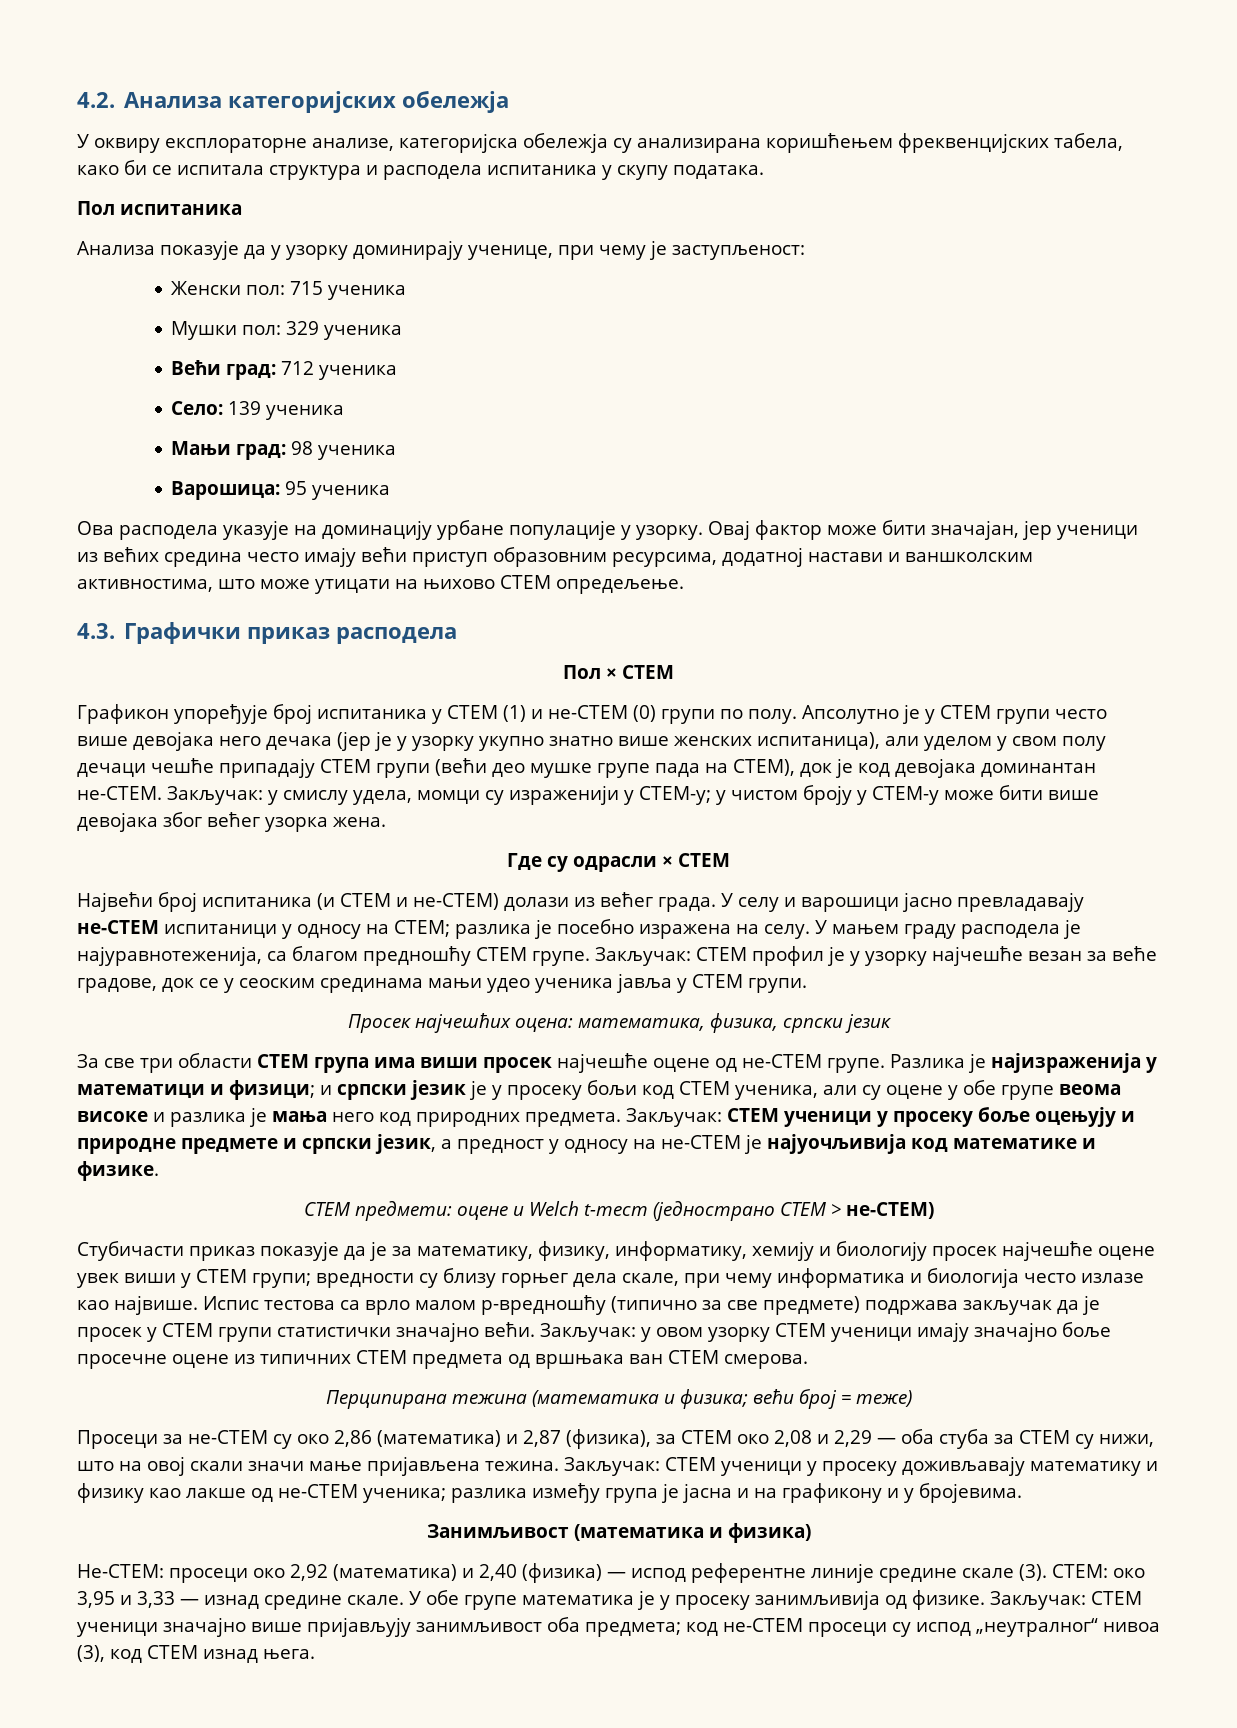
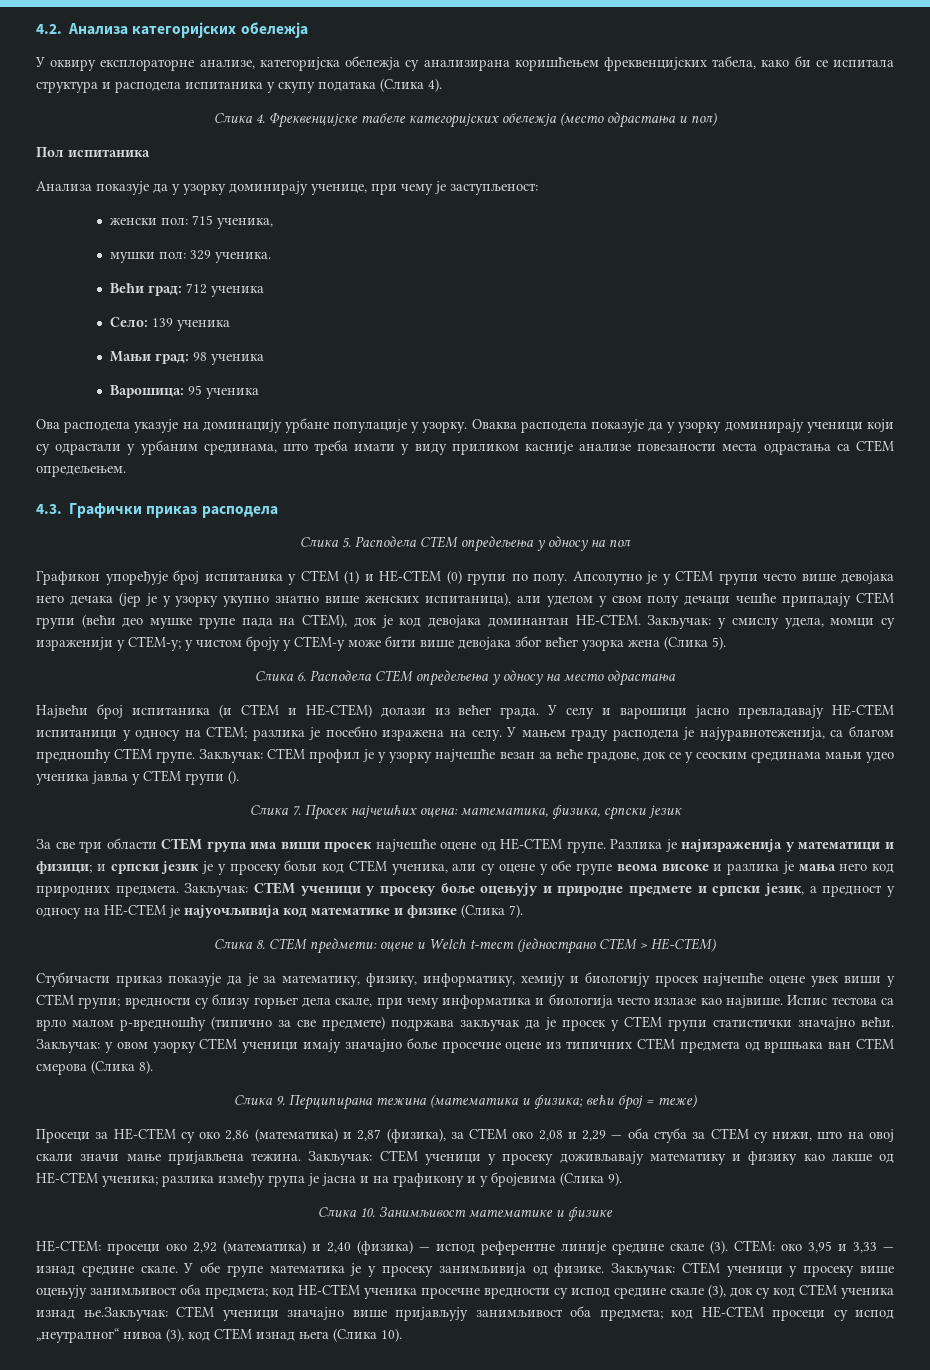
- У оквиру експлораторне анализе, категоријска обележја су анализирана коришћењем фреквенцијских табела, како би се испитала структура и расподела испитаника у скупу података.
+ У оквиру експлораторне анализе, категоријска обележја су анализирана коришћењем фреквенцијских табела, како би се испитала структура и расподела испитаника у скупу података (Слика 4).
+ Слика 4. Фреквенцијске табеле категоријских обележја (место одрастања и пол)
- Женски пол: 715 ученика
- Мушки пол: 329 ученика
+ женски пол: 715 ученика,
+ мушки пол: 329 ученика.
- Овај фактор може бити значајан, јер ученици из већих средина често имају већи приступ образовним ресурсима, додатној настави и ваншколским активностима, што може утицати на њихово СТЕМ опредељење.
+ Оваква расподела показује да у узорку доминирају ученици који су одрастали у урбаним срединама, што треба имати у виду приликом касније анализе повезаности места одрастања са СТЕМ опредељењем.
  4.3. Графички приказ расподела
- Пол × СТЕМ
+ Слика 5. Расподела СТЕМ опредељења у односу на пол
- Графикон упоређује број испитаника у СТЕМ (1) и не-СТЕМ (0) групи по полу.
+ Графикон упоређује број испитаника у СТЕМ (1) и НЕ-СТЕМ (0) групи по полу.
- Апсолутно је у СТЕМ групи често више девојака него дечака (јер је у узорку укупно знатно више женских испитаница), али уделом у свом полу дечаци чешће припадају СТЕМ групи (већи део мушке групе пада на СТЕМ), док је код девојака доминантан не-СТЕМ.
+ Апсолутно је у СТЕМ групи често више девојака него дечака (јер је у узорку укупно знатно више женских испитаница), али уделом у свом полу дечаци чешће припадају СТЕМ групи (већи део мушке групе пада на СТЕМ), док је код девојака доминантан НЕ-СТЕМ.
- Закључак: у смислу удела, момци су израженији у СТЕМ-у; у чистом броју у СТЕМ-у може бити више девојака због већег узорка жена.
- Где су одрасли × СТЕМ
+ Закључак: у смислу удела, момци су израженији у СТЕМ-у; у чистом броју у СТЕМ-у може бити више девојака због већег узорка жена (Слика 5).
+ Слика 6. Расподела СТЕМ опредељења у односу на место одрастања
- Највећи број испитаника (и СТЕМ и не-СТЕМ) долази из већег града.
+ Највећи број испитаника (и СТЕМ и НЕ-СТЕМ) долази из већег града.
- У селу и варошици јасно превладавају не-СТЕМ испитаници у односу на СТЕМ; разлика је посебно изражена на селу.
+ У селу и варошици јасно превладавају НЕ-СТЕМ испитаници у односу на СТЕМ; разлика је посебно изражена на селу.
- Закључак: СТЕМ профил је у узорку најчешће везан за веће градове, док се у сеоским срединама мањи удео ученика јавља у СТЕМ групи.
- Просек најчешћих оцена: математика, физика, српски језик
+ Закључак: СТЕМ профил је у узорку најчешће везан за веће градове, док се у сеоским срединама мањи удео ученика јавља у СТЕМ групи ().
+ Слика 7. Просек најчешћих оцена: математика, физика, српски језик
- За све три области СТЕМ група има виши просек најчешће оцене од не-СТЕМ групе.
+ За све три области СТЕМ група има виши просек најчешће оцене од НЕ-СТЕМ групе.
- Закључак: СТЕМ ученици у просеку боље оцењују и природне предмете и српски језик, а предност у односу на не-СТЕМ је најуочљивија код математике и физике.
- СТЕМ предмети: оцене и Welch t-тест (једнострано СТЕМ > не-СТЕМ)
+ Закључак: СТЕМ ученици у просеку боље оцењују и природне предмете и српски језик, а предност у односу на НЕ-СТЕМ је најуочљивија код математике и физике (Слика 7).
+ Слика 8. СТЕМ предмети: оцене и Welch t-тест (једнострано СТЕМ > НЕ-СТЕМ)
- Закључак: у овом узорку СТЕМ ученици имају значајно боље просечне оцене из типичних СТЕМ предмета од вршњака ван СТЕМ смерова.
- Перципирана тежина (математика и физика; већи број = теже)
+ Закључак: у овом узорку СТЕМ ученици имају значајно боље просечне оцене из типичних СТЕМ предмета од вршњака ван СТЕМ смерова (Слика 8).
+ Слика 9. Перципирана тежина (математика и физика; већи број = теже)
- Просеци за не-СТЕМ су око 2,86 (математика) и 2,87 (физика), за СТЕМ око 2,08 и 2,29 — оба стуба за СТЕМ су нижи, што на овој скали значи мање пријављена тежина.
+ Просеци за НЕ-СТЕМ су око 2,86 (математика) и 2,87 (физика), за СТЕМ око 2,08 и 2,29 — оба стуба за СТЕМ су нижи, што на овој скали значи мање пријављена тежина.
- Закључак: СТЕМ ученици у просеку доживљавају математику и физику као лакше од не-СТЕМ ученика; разлика између група је јасна и на графикону и у бројевима.
- Занимљивост (математика и физика)
- Не-СТЕМ: просеци око 2,92 (математика) и 2,40 (физика) — испод референтне линије средине скале (3).
+ Закључак: СТЕМ ученици у просеку доживљавају математику и физику као лакше од НЕ-СТЕМ ученика; разлика између група је јасна и на графикону и у бројевима (Слика 9).
+ Слика 10. Занимљивост математике и физике
+ НЕ-СТЕМ: просеци око 2,92 (математика) и 2,40 (физика) — испод референтне линије средине скале (3).
- Закључак: СТЕМ ученици значајно више пријављују занимљивост оба предмета; код не-СТЕМ просеци су испод „неутралног“ нивоа (3), код СТЕМ изнад њега.
+ Закључак: СТЕМ ученици у просеку више оцењују занимљивост оба предмета; код НЕ-СТЕМ ученика просечне вредности су испод средине скале (3), док су код СТЕМ ученика изнад ње.Закључак: СТЕМ ученици значајно више пријављују занимљивост оба предмета; код НЕ-СТЕМ просеци су испод „неутралног“ нивоа (3), код СТЕМ изнад њега (Слика 10).

